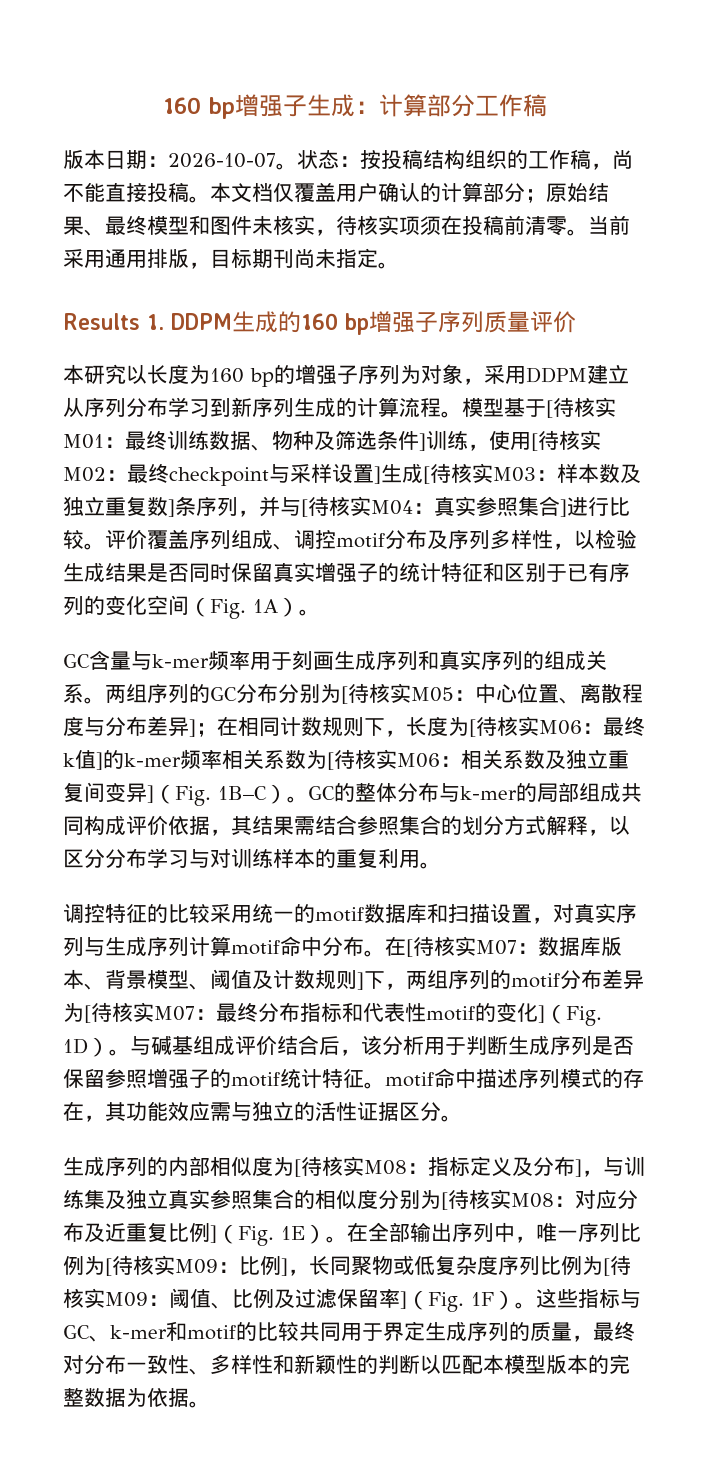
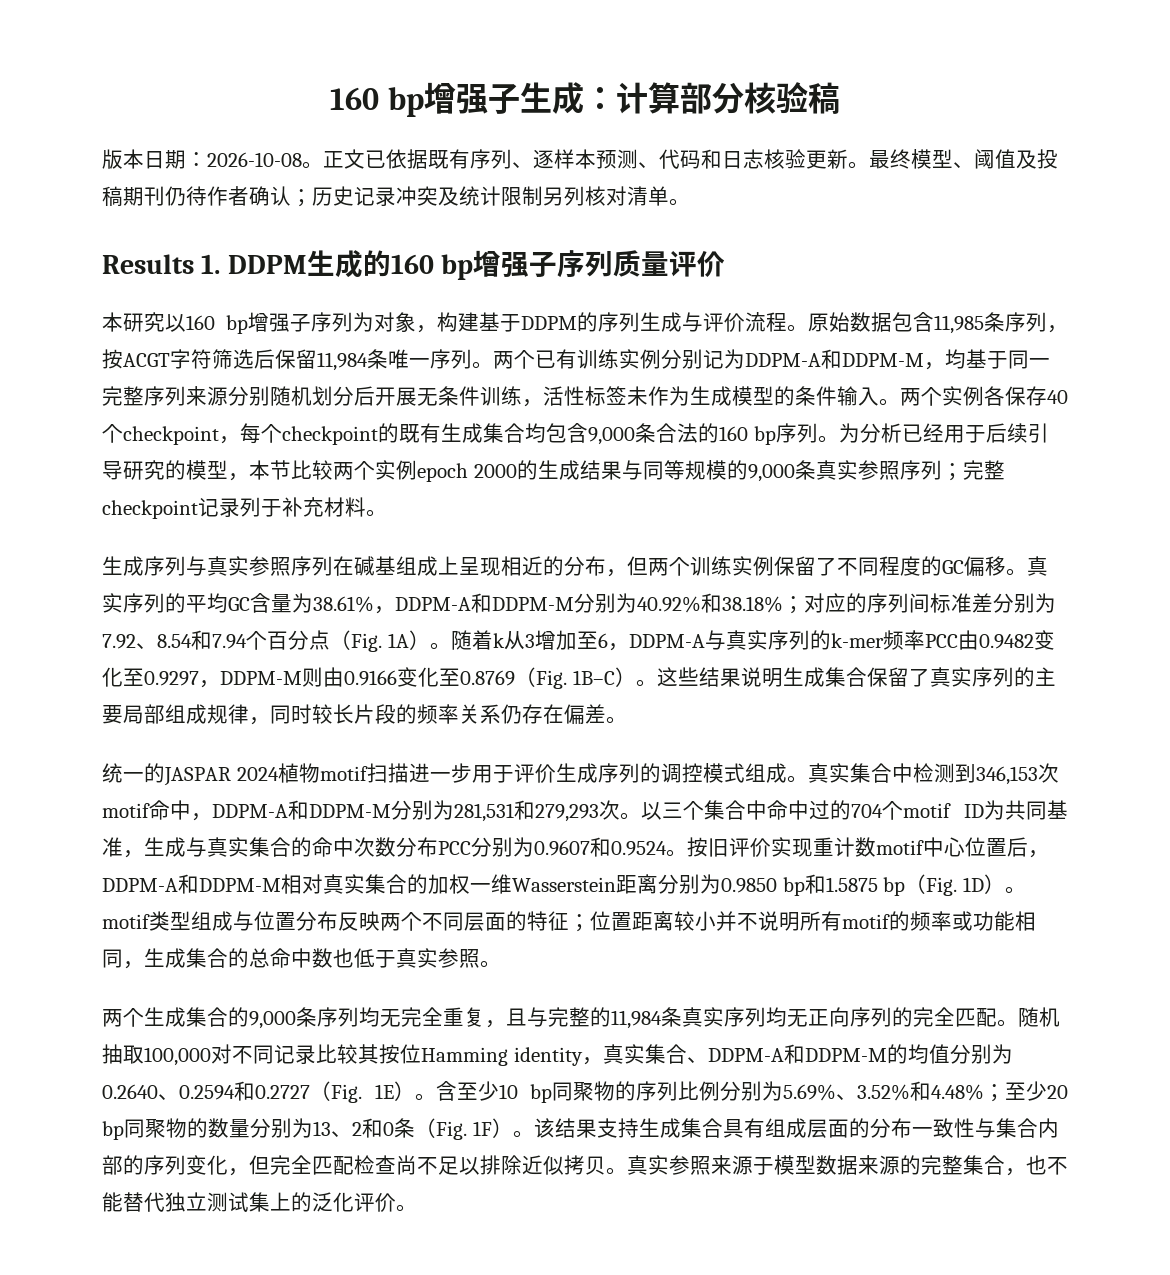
- 160 bp增强子生成：计算部分工作稿
+ 160 bp增强子生成：计算部分核验稿
- 版本日期：2026-10-07。状态：按投稿结构组织的工作稿，尚不能直接投稿。本文档仅覆盖用户确认的计算部分；原始结果、最终模型和图件未核实，待核实项须在投稿前清零。当前采用通用排版，目标期刊尚未指定。
+ 版本日期：2026-10-08。正文已依据既有序列、逐样本预测、代码和日志核验更新。最终模型、阈值及投稿期刊仍待作者确认；历史记录冲突及统计限制另列核对清单。
- 本研究以长度为160 bp的增强子序列为对象，采用DDPM建立从序列分布学习到新序列生成的计算流程。模型基于[待核实M01：最终训练数据、物种及筛选条件]训练，使用[待核实M02：最终checkpoint与采样设置]生成[待核实M03：样本数及独立重复数]条序列，并与[待核实M04：真实参照集合]进行比较。评价覆盖序列组成、调控motif分布及序列多样性，以检验生成结果是否同时保留真实增强子的统计特征和区别于已有序列的变化空间（Fig. 1A）。
- GC含量与k-mer频率用于刻画生成序列和真实序列的组成关系。两组序列的GC分布分别为[待核实M05：中心位置、离散程度与分布差异]；在相同计数规则下，长度为[待核实M06：最终k值]的k-mer频率相关系数为[待核实M06：相关系数及独立重复间变异]（Fig. 1B–C）。GC的整体分布与k-mer的局部组成共同构成评价依据，其结果需结合参照集合的划分方式解释，以区分分布学习与对训练样本的重复利用。
- 调控特征的比较采用统一的motif数据库和扫描设置，对真实序列与生成序列计算motif命中分布。在[待核实M07：数据库版本、背景模型、阈值及计数规则]下，两组序列的motif分布差异为[待核实M07：最终分布指标和代表性motif的变化]（Fig. 1D）。与碱基组成评价结合后，该分析用于判断生成序列是否保留参照增强子的motif统计特征。motif命中描述序列模式的存在，其功能效应需与独立的活性证据区分。
- 生成序列的内部相似度为[待核实M08：指标定义及分布]，与训练集及独立真实参照集合的相似度分别为[待核实M08：对应分布及近重复比例]（Fig. 1E）。在全部输出序列中，唯一序列比例为[待核实M09：比例]，长同聚物或低复杂度序列比例为[待核实M09：阈值、比例及过滤保留率]（Fig. 1F）。这些指标与GC、k-mer和motif的比较共同用于界定生成序列的质量，最终对分布一致性、多样性和新颖性的判断以匹配本模型版本的完整数据为依据。
+ 本研究以160 bp增强子序列为对象，构建基于DDPM的序列生成与评价流程。原始数据包含11,985条序列，按ACGT字符筛选后保留11,984条唯一序列。两个已有训练实例分别记为DDPM-A和DDPM-M，均基于同一完整序列来源分别随机划分后开展无条件训练，活性标签未作为生成模型的条件输入。两个实例各保存40个checkpoint，每个checkpoint的既有生成集合均包含9,000条合法的160 bp序列。为分析已经用于后续引导研究的模型，本节比较两个实例epoch 2000的生成结果与同等规模的9,000条真实参照序列；完整checkpoint记录列于补充材料。
+ 生成序列与真实参照序列在碱基组成上呈现相近的分布，但两个训练实例保留了不同程度的GC偏移。真实序列的平均GC含量为38.61%，DDPM-A和DDPM-M分别为40.92%和38.18%；对应的序列间标准差分别为7.92、8.54和7.94个百分点（Fig. 1A）。随着k从3增加至6，DDPM-A与真实序列的k-mer频率PCC由0.9482变化至0.9297，DDPM-M则由0.9166变化至0.8769（Fig. 1B–C）。这些结果说明生成集合保留了真实序列的主要局部组成规律，同时较长片段的频率关系仍存在偏差。
+ 统一的JASPAR 2024植物motif扫描进一步用于评价生成序列的调控模式组成。真实集合中检测到346,153次motif命中，DDPM-A和DDPM-M分别为281,531和279,293次。以三个集合中命中过的704个motif ID为共同基准，生成与真实集合的命中次数分布PCC分别为0.9607和0.9524。按旧评价实现重计数motif中心位置后，DDPM-A和DDPM-M相对真实集合的加权一维Wasserstein距离分别为0.9850 bp和1.5875 bp（Fig. 1D）。motif类型组成与位置分布反映两个不同层面的特征；位置距离较小并不说明所有motif的频率或功能相同，生成集合的总命中数也低于真实参照。
+ 两个生成集合的9,000条序列均无完全重复，且与完整的11,984条真实序列均无正向序列的完全匹配。随机抽取100,000对不同记录比较其按位Hamming identity，真实集合、DDPM-A和DDPM-M的均值分别为0.2640、0.2594和0.2727（Fig. 1E）。含至少10 bp同聚物的序列比例分别为5.69%、3.52%和4.48%；至少20 bp同聚物的数量分别为13、2和0条（Fig. 1F）。该结果支持生成集合具有组成层面的分布一致性与集合内部的序列变化，但完全匹配检查尚不足以排除近似拷贝。真实参照来源于模型数据来源的完整集合，也不能替代独立测试集上的泛化评价。

